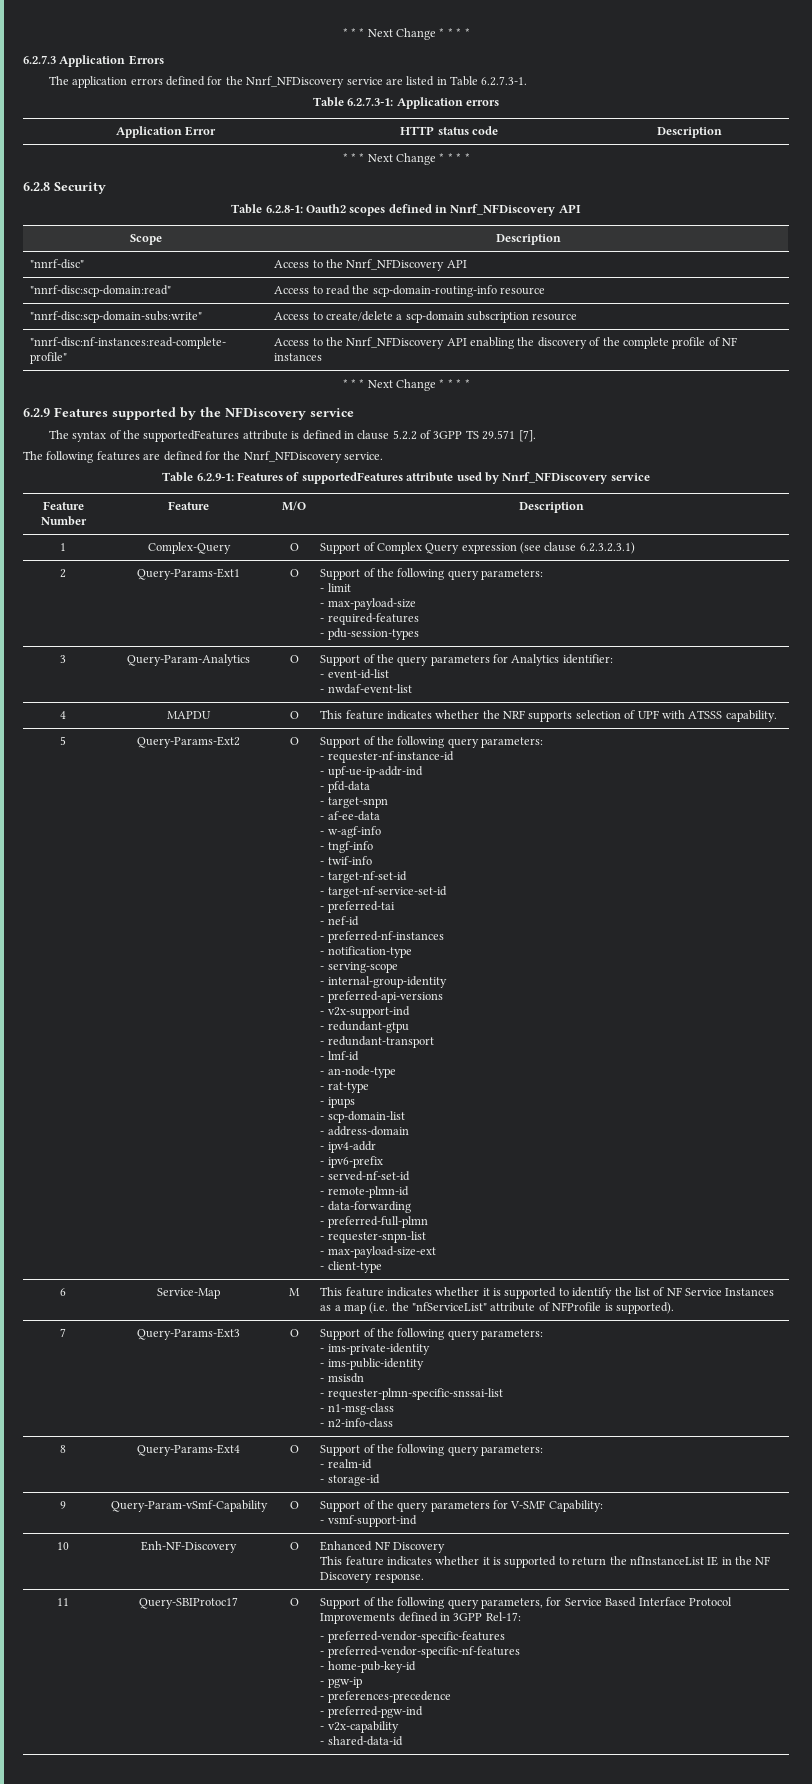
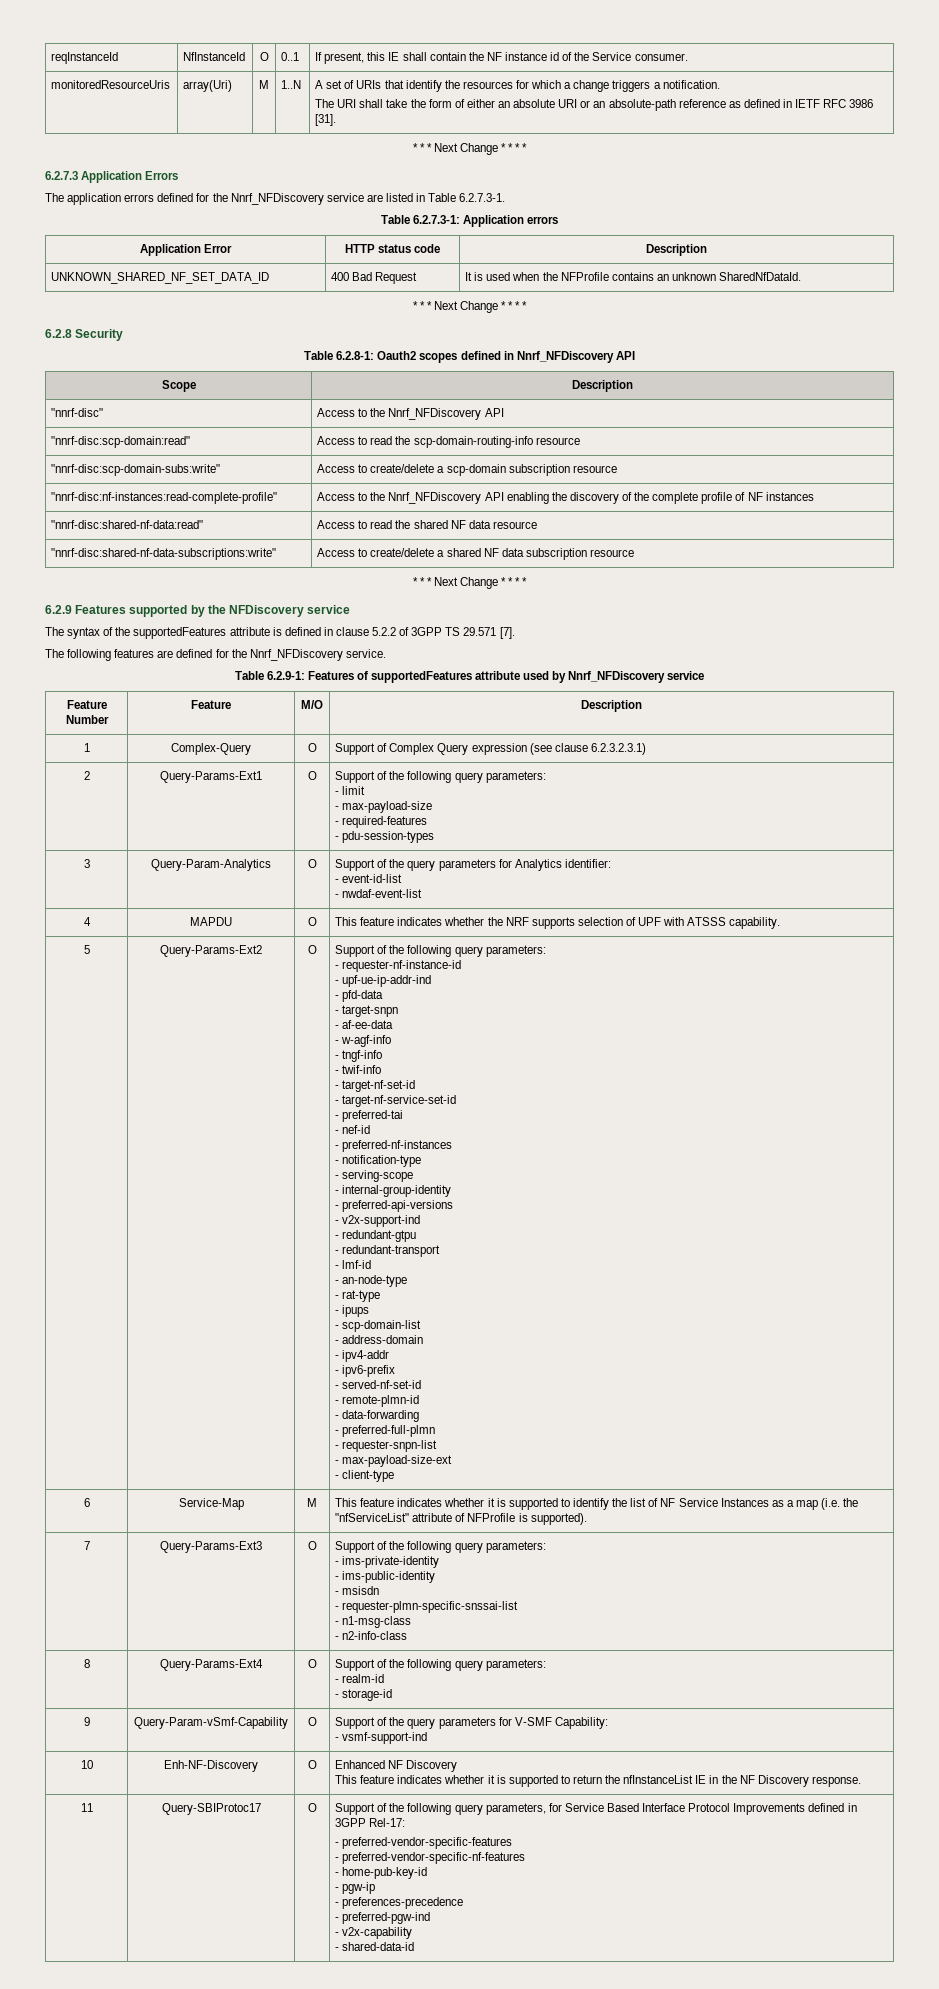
+ reqInstanceId | NfInstanceId | O | 0..1 | If present, this IE shall contain the NF instance id of the Service consumer.
+ monitoredResourceUris | array(Uri) | M | 1..N | A set of URIs that identify the resources for which a change triggers a notification.
+ The URI shall take the form of either an absolute URI or an absolute-path reference as defined in IETF RFC 3986 [31].
+ UNKNOWN_SHARED_NF_SET_DATA_ID | 400 Bad Request | It is used when the NFProfile contains an unknown SharedNfDataId.
+ "nnrf-disc:shared-nf-data:read" | Access to read the shared NF data resource
+ "nnrf-disc:shared-nf-data-subscriptions:write" | Access to create/delete a shared NF data subscription resource

